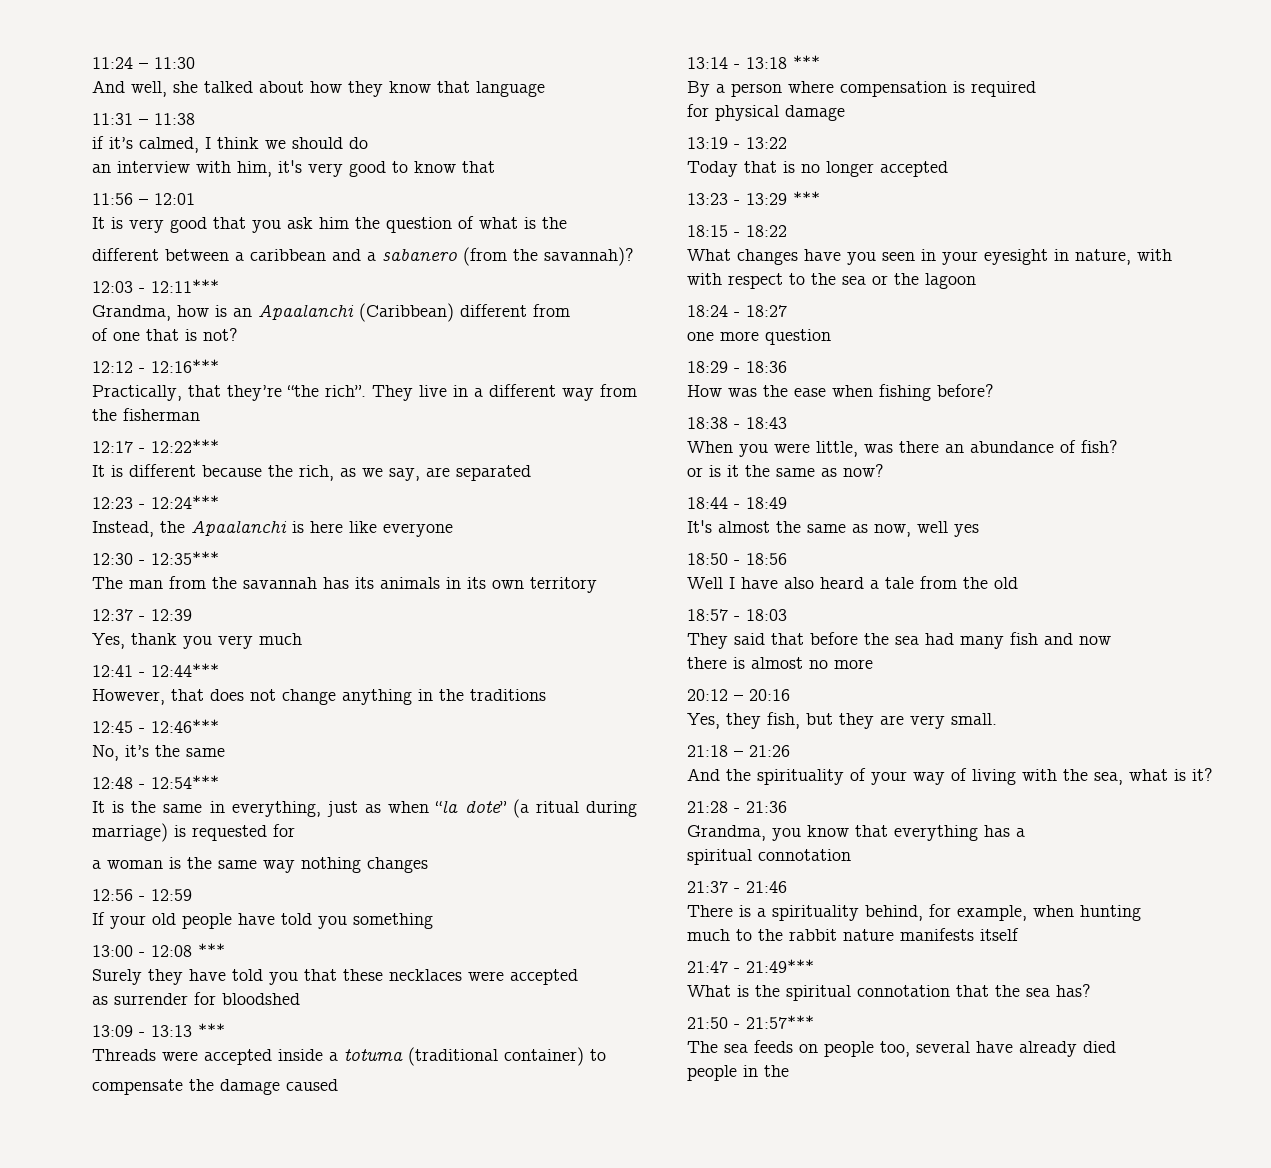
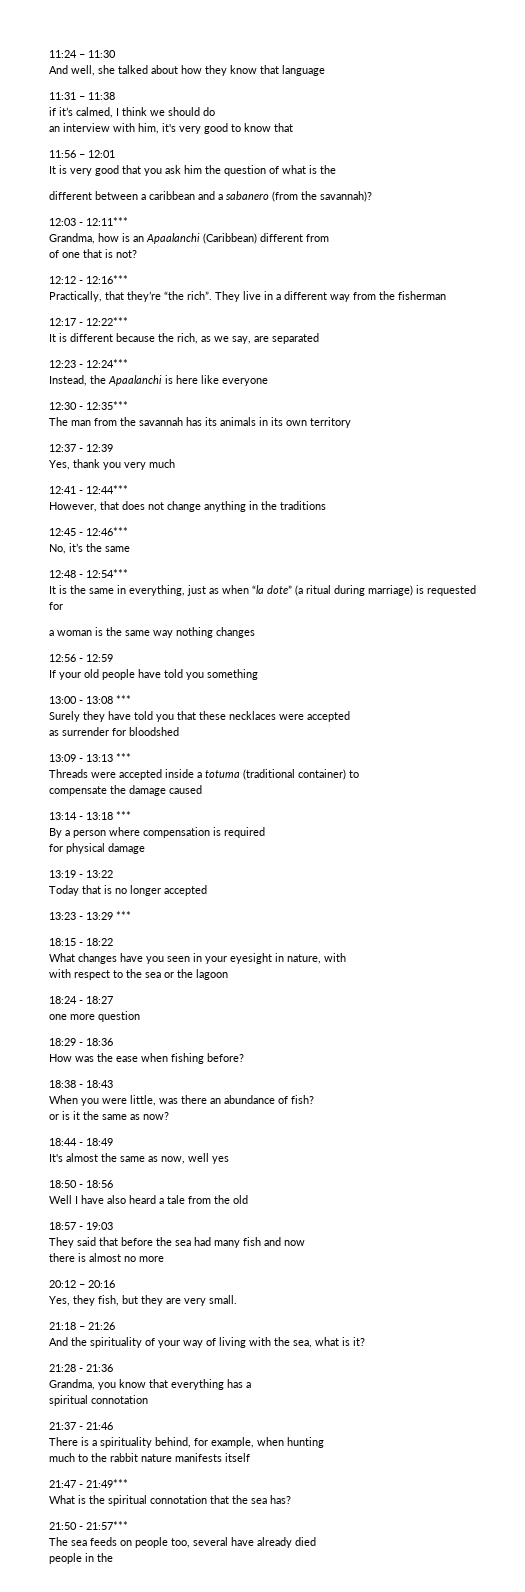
- 13:00 - 12:08 ***
+ 13:00 - 13:08 ***
- 18:57 - 18:03
+ 18:57 - 19:03

